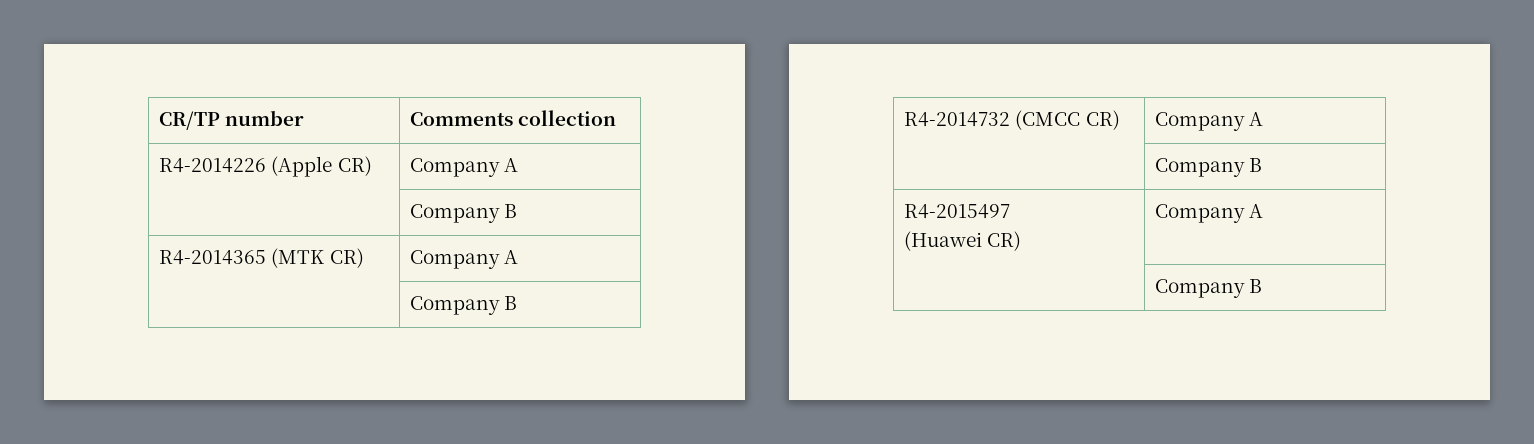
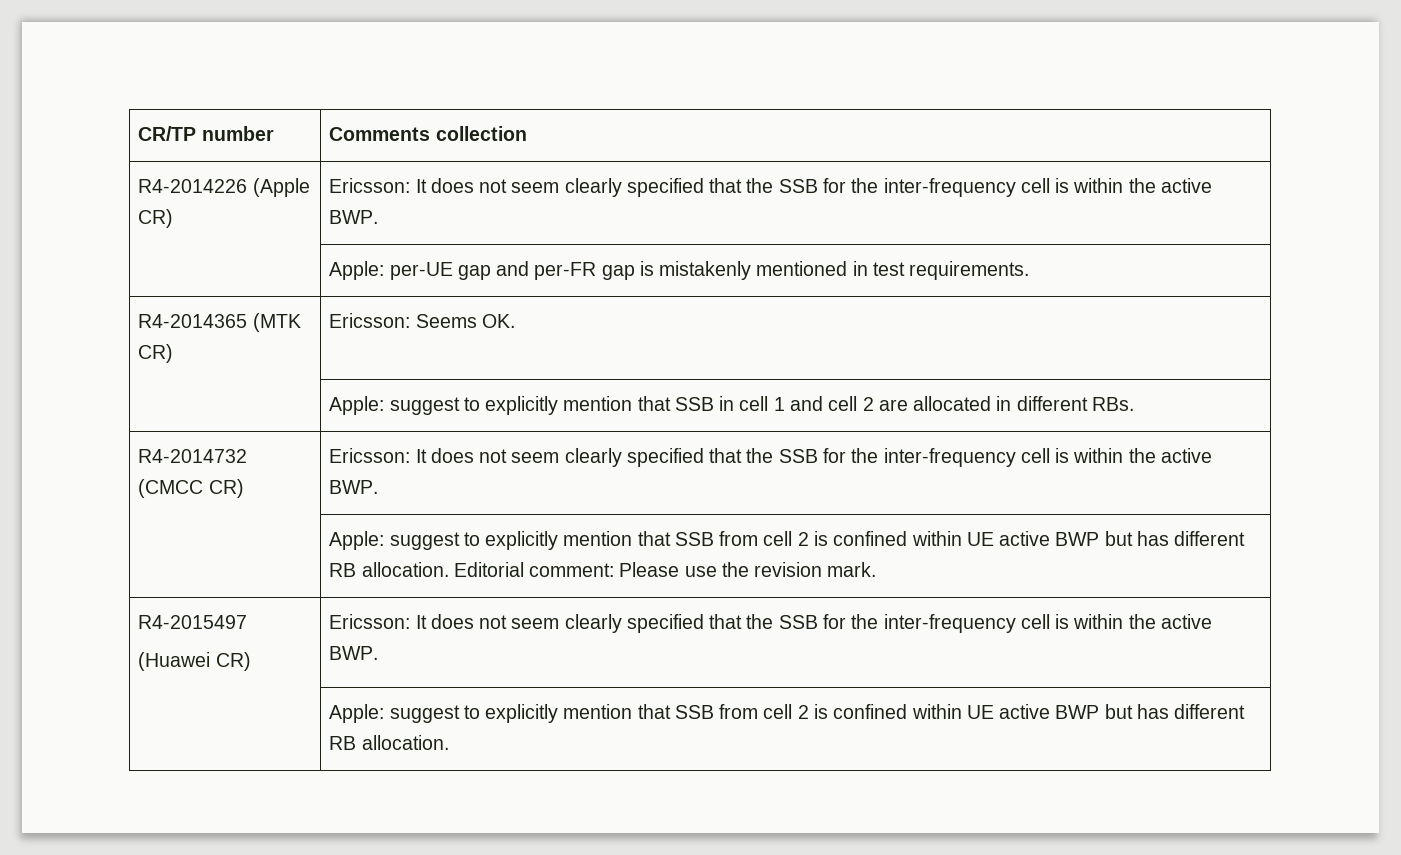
- R4-2014226 (Apple CR) | Company A
- | Company B
- R4-2014365 (MTK CR) | Company A
- | Company B
- R4-2014732 (CMCC CR) | Company A
- | Company B
+ R4-2014226 (Apple CR) | Ericsson: It does not seem clearly specified that the SSB for the inter-frequency cell is within the active BWP.
+ | Apple: per-UE gap and per-FR gap is mistakenly mentioned in test requirements.
+ R4-2014365 (MTK CR) | Ericsson: Seems OK.
+ | Apple: suggest to explicitly mention that SSB in cell 1 and cell 2 are allocated in different RBs.
+ R4-2014732 (CMCC CR) | Ericsson: It does not seem clearly specified that the SSB for the inter-frequency cell is within the active BWP.
+ | Apple: suggest to explicitly mention that SSB from cell 2 is confined within UE active BWP but has different RB allocation. Editorial comment: Please use the revision mark.
  R4-2015497
- (Huawei CR) | Company A
- | Company B
+ (Huawei CR) | Ericsson: It does not seem clearly specified that the SSB for the inter-frequency cell is within the active BWP.
+ | Apple: suggest to explicitly mention that SSB from cell 2 is confined within UE active BWP but has different RB allocation.

